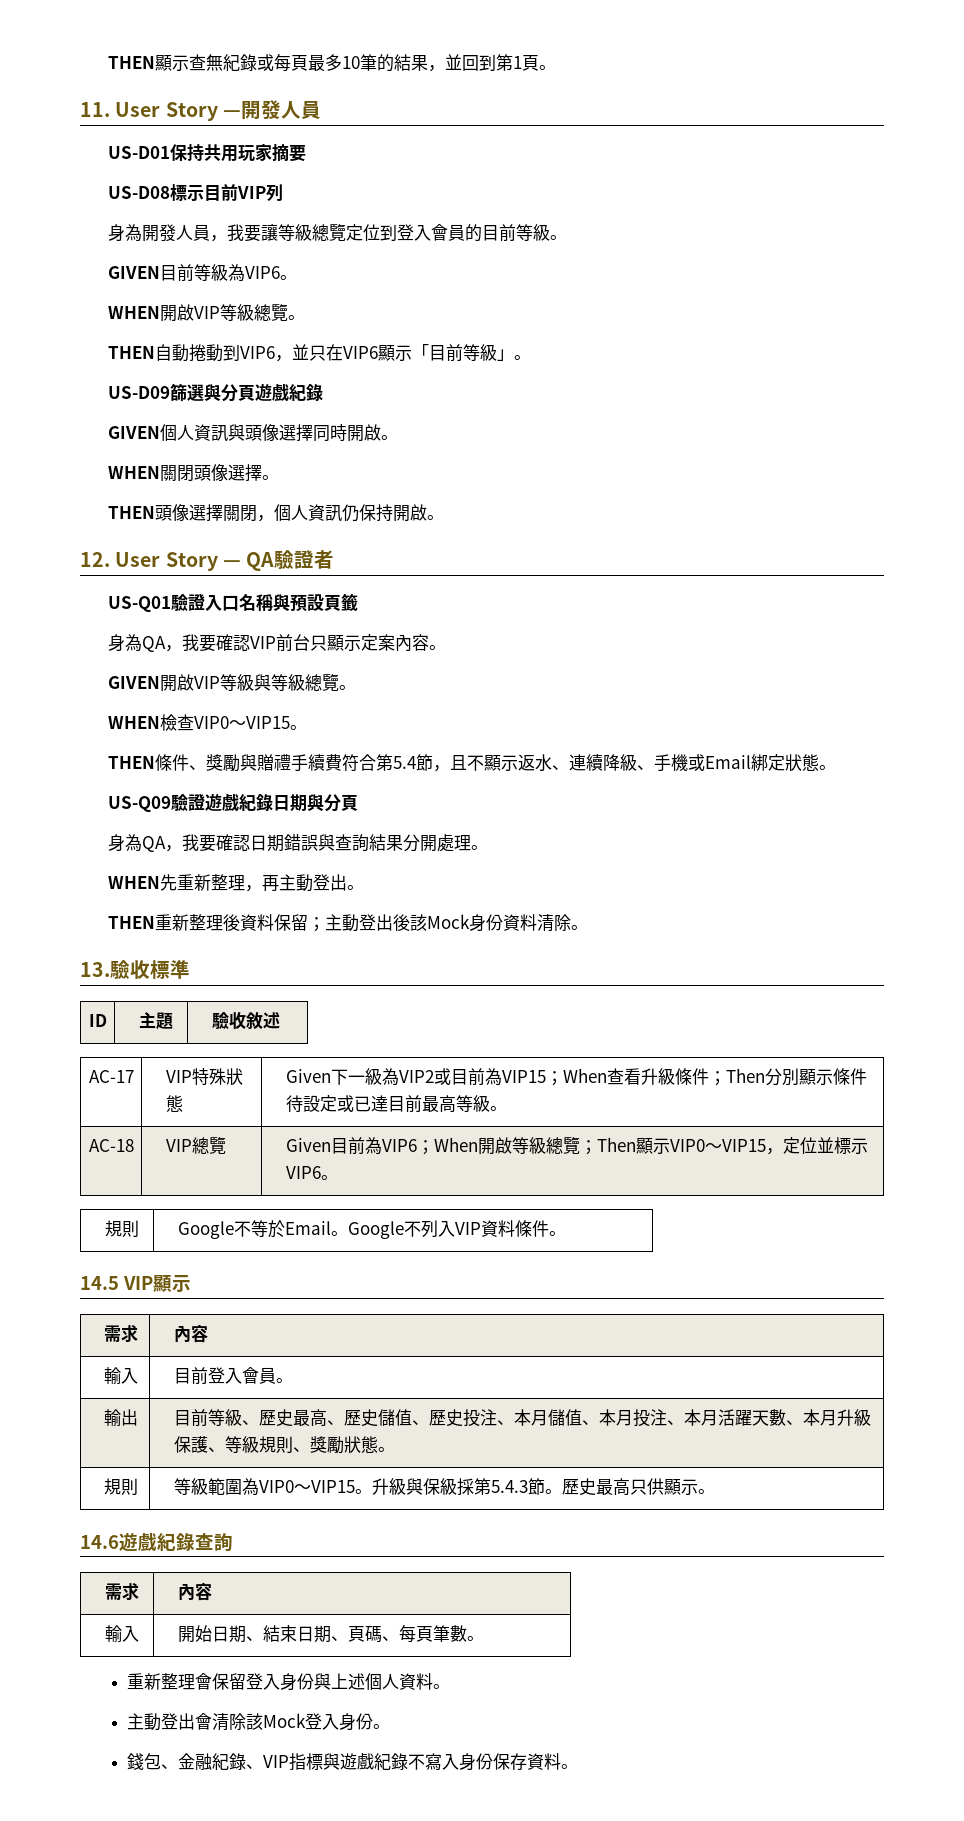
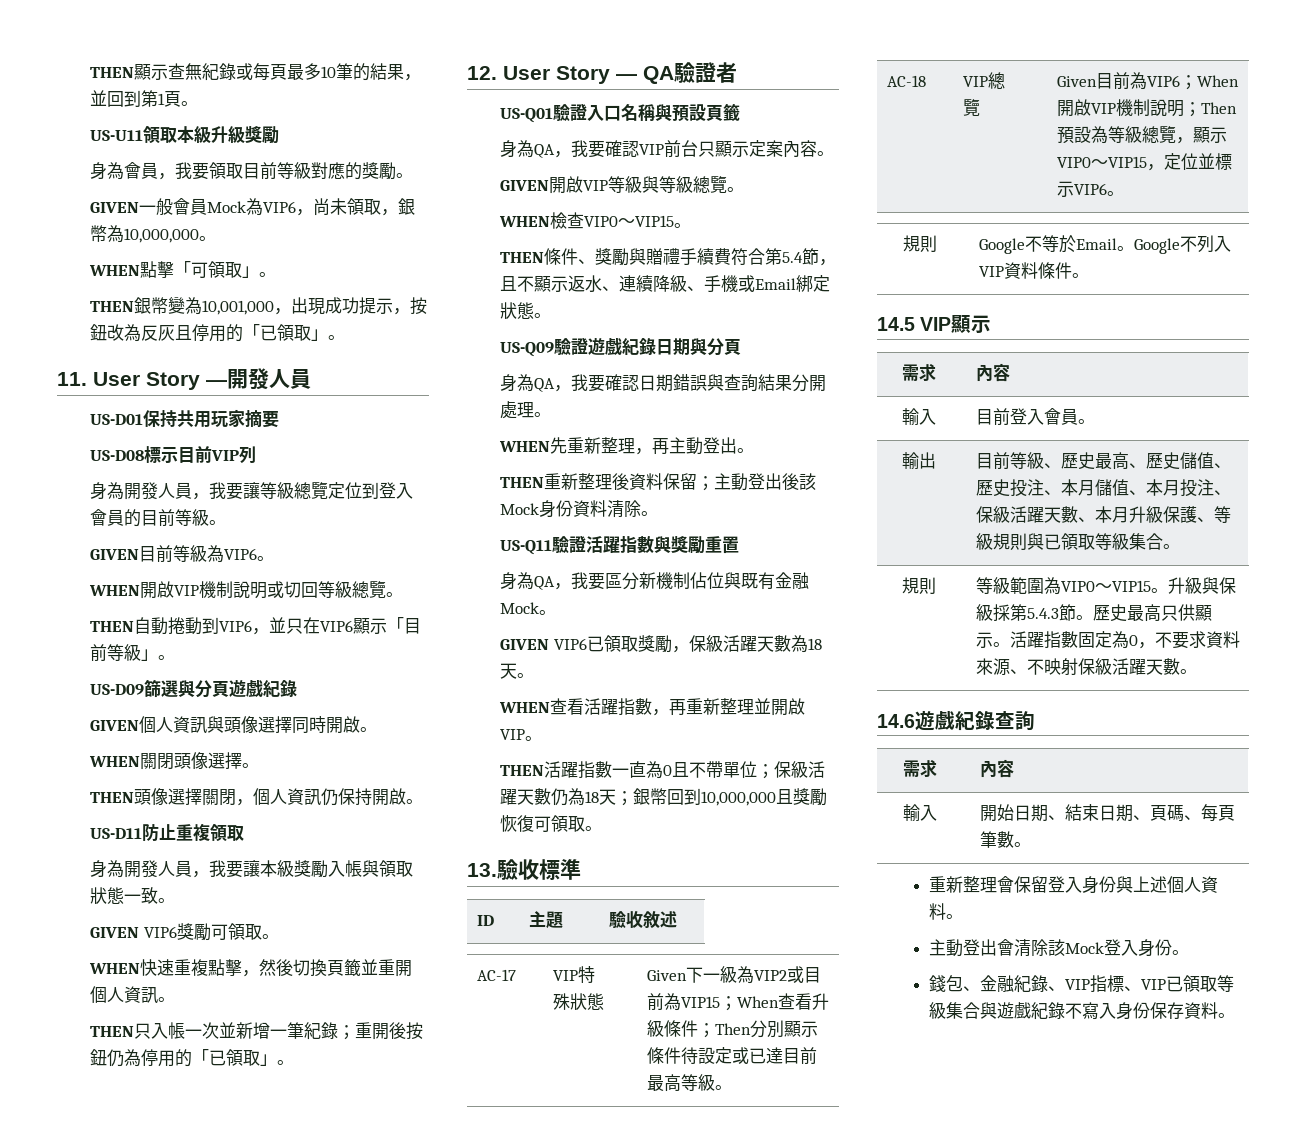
+ US-U11領取本級升級獎勵
+ 身為會員，我要領取目前等級對應的獎勵。
+ GIVEN一般會員Mock為VIP6，尚未領取，銀幣為10,000,000。
+ WHEN點擊「可領取」。
+ THEN銀幣變為10,001,000，出現成功提示，按鈕改為反灰且停用的「已領取」。
- WHEN開啟VIP等級總覽。
+ WHEN開啟VIP機制說明或切回等級總覽。
+ US-D11防止重複領取
+ 身為開發人員，我要讓本級獎勵入帳與領取狀態一致。
+ GIVEN VIP6獎勵可領取。
+ WHEN快速重複點擊，然後切換頁籤並重開個人資訊。
+ THEN只入帳一次並新增一筆紀錄；重開後按鈕仍為停用的「已領取」。
+ US-Q11驗證活躍指數與獎勵重置
+ 身為QA，我要區分新機制佔位與既有金融Mock。
+ GIVEN VIP6已領取獎勵，保級活躍天數為18天。
+ WHEN查看活躍指數，再重新整理並開啟VIP。
+ THEN活躍指數一直為0且不帶單位；保級活躍天數仍為18天；銀幣回到10,000,000且獎勵恢復可領取。
- AC-18 | VIP總覽 | Given目前為VIP6；When開啟等級總覽；Then顯示VIP0～VIP15，定位並標示VIP6。
+ AC-18 | VIP總覽 | Given目前為VIP6；When開啟VIP機制說明；Then預設為等級總覽，顯示VIP0～VIP15，定位並標示VIP6。
- 輸出 | 目前等級、歷史最高、歷史儲值、歷史投注、本月儲值、本月投注、本月活躍天數、本月升級保護、等級規則、獎勵狀態。
+ 輸出 | 目前等級、歷史最高、歷史儲值、歷史投注、本月儲值、本月投注、保級活躍天數、本月升級保護、等級規則與已領取等級集合。
- 規則 | 等級範圍為VIP0～VIP15。升級與保級採第5.4.3節。歷史最高只供顯示。
+ 規則 | 等級範圍為VIP0～VIP15。升級與保級採第5.4.3節。歷史最高只供顯示。活躍指數固定為0，不要求資料來源、不映射保級活躍天數。
- 錢包、金融紀錄、VIP指標與遊戲紀錄不寫入身份保存資料。
+ 錢包、金融紀錄、VIP指標、VIP已領取等級集合與遊戲紀錄不寫入身份保存資料。

